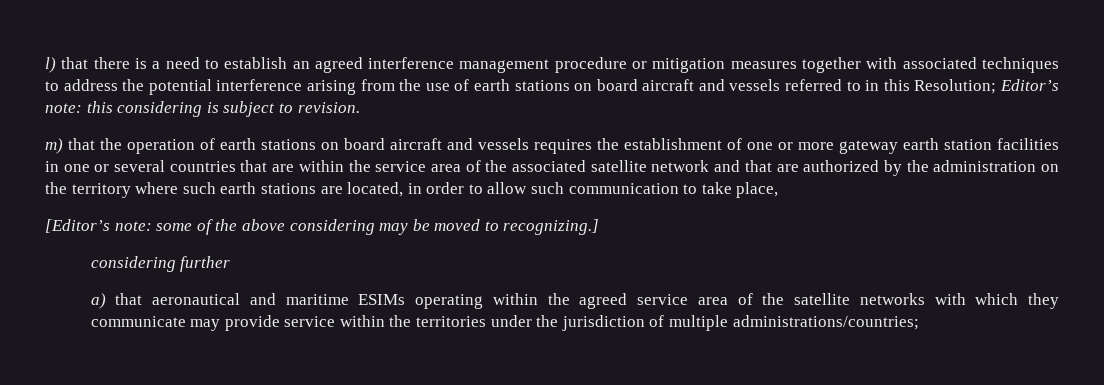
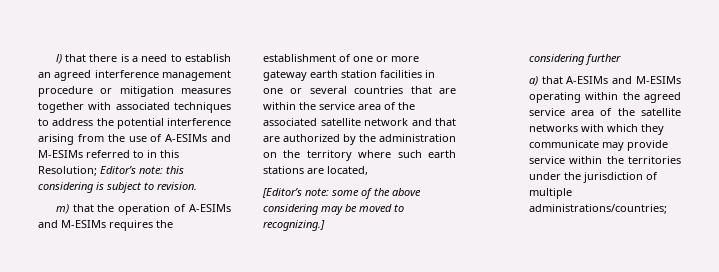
- l) that there is a need to establish an agreed interference management procedure or mitigation measures together with associated techniques to address the potential interference arising from the use of earth stations on board aircraft and vessels referred to in this Resolution; Editor’s note: this considering is subject to revision.
+ l) that there is a need to establish an agreed interference management procedure or mitigation measures together with associated techniques to address the potential interference arising from the use of A-ESIMs and M-ESIMs referred to in this Resolution; Editor’s note: this considering is subject to revision.
- m) that the operation of earth stations on board aircraft and vessels requires the establishment of one or more gateway earth station facilities in one or several countries that are within the service area of the associated satellite network and that are authorized by the administration on the territory where such earth stations are located, in order to allow such communication to take place,
+ m) that the operation of A-ESIMs and M-ESIMs requires the establishment of one or more gateway earth station facilities in one or several countries that are within the service area of the associated satellite network and that are authorized by the administration on the territory where such earth stations are located,
- a) that aeronautical and maritime ESIMs operating within the agreed service area of the satellite networks with which they communicate may provide service within the territories under the jurisdiction of multiple administrations/countries;
+ a) that A-ESIMs and M-ESIMs operating within the agreed service area of the satellite networks with which they communicate may provide service within the territories under the jurisdiction of multiple administrations/countries;

